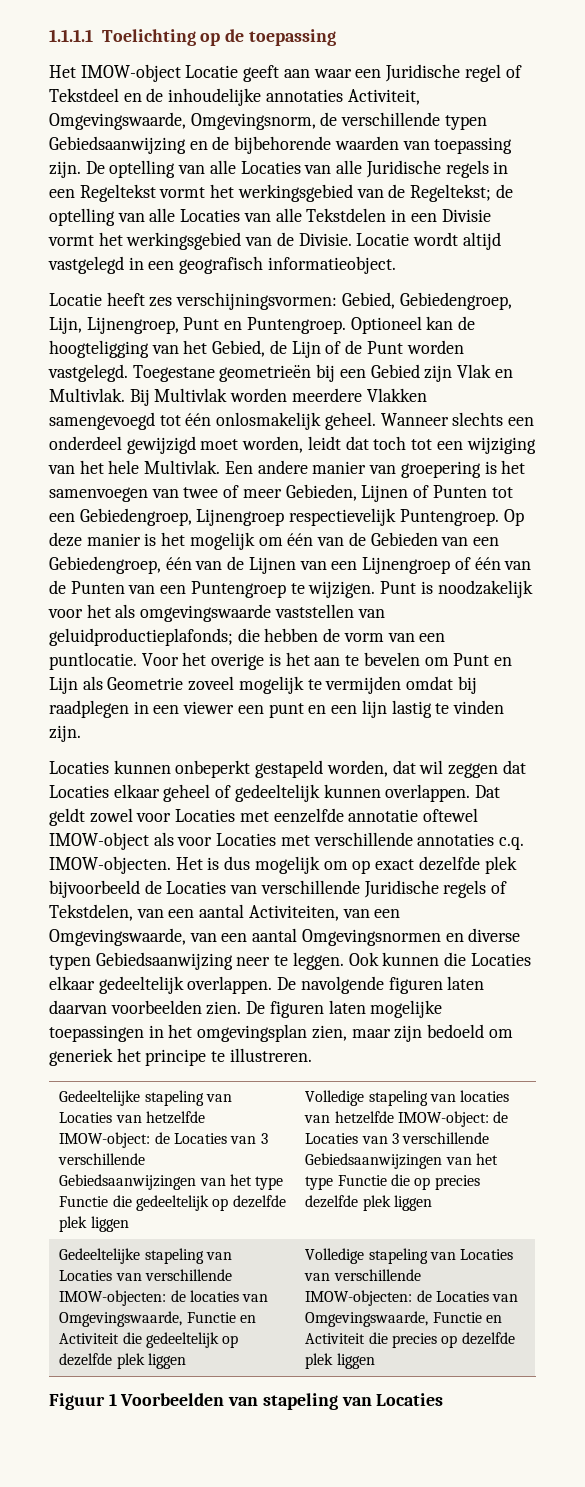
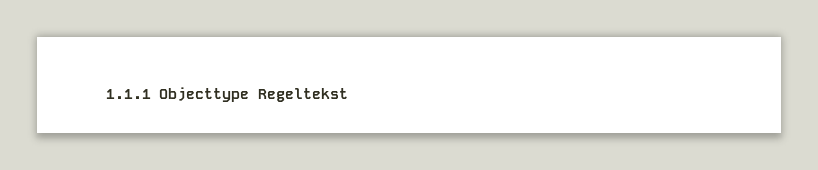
- 1.1.1.1 Toelichting op de toepassing
- Het IMOW-object Locatie geeft aan waar een Juridische regel of Tekstdeel en de inhoudelijke annotaties Activiteit, Omgevingswaarde, Omgevingsnorm, de verschillende typen Gebiedsaanwijzing en de bijbehorende waarden van toepassing zijn. De optelling van alle Locaties van alle Juridische regels in een Regeltekst vormt het werkingsgebied van de Regeltekst; de optelling van alle Locaties van alle Tekstdelen in een Divisie vormt het werkingsgebied van de Divisie. Locatie wordt altijd vastgelegd in een geografisch informatieobject.
- Locatie heeft zes verschijningsvormen: Gebied, Gebiedengroep, Lijn, Lijnengroep, Punt en Puntengroep. Optioneel kan de hoogteligging van het Gebied, de Lijn of de Punt worden vastgelegd. Toegestane geometrieën bij een Gebied zijn Vlak en Multivlak. Bij Multivlak worden meerdere Vlakken samengevoegd tot één onlosmakelijk geheel. Wanneer slechts een onderdeel gewijzigd moet worden, leidt dat toch tot een wijziging van het hele Multivlak. Een andere manier van groepering is het samenvoegen van twee of meer Gebieden, Lijnen of Punten tot een Gebiedengroep, Lijnengroep respectievelijk Puntengroep. Op deze manier is het mogelijk om één van de Gebieden van een Gebiedengroep, één van de Lijnen van een Lijnengroep of één van de Punten van een Puntengroep te wijzigen. Punt is noodzakelijk voor het als omgevingswaarde vaststellen van geluidproductieplafonds; die hebben de vorm van een puntlocatie. Voor het overige is het aan te bevelen om Punt en Lijn als Geometrie zoveel mogelijk te vermijden omdat bij raadplegen in een viewer een punt en een lijn lastig te vinden zijn.
- Locaties kunnen onbeperkt gestapeld worden, dat wil zeggen dat Locaties elkaar geheel of gedeeltelijk kunnen overlappen. Dat geldt zowel voor Locaties met eenzelfde annotatie oftewel IMOW-object als voor Locaties met verschillende annotaties c.q. IMOW-objecten. Het is dus mogelijk om op exact dezelfde plek bijvoorbeeld de Locaties van verschillende Juridische regels of Tekstdelen, van een aantal Activiteiten, van een Omgevingswaarde, van een aantal Omgevingsnormen en diverse typen Gebiedsaanwijzing neer te leggen. Ook kunnen die Locaties elkaar gedeeltelijk overlappen. De navolgende figuren laten daarvan voorbeelden zien. De figuren laten mogelijke toepassingen in het omgevingsplan zien, maar zijn bedoeld om generiek het principe te illustreren.
- Gedeeltelijke stapeling van Locaties van hetzelfde IMOW-object: de Locaties van 3 verschillende Gebiedsaanwijzingen van het type Functie die gedeeltelijk op dezelfde plek liggen | Volledige stapeling van locaties van hetzelfde IMOW-object: de Locaties van 3 verschillende Gebiedsaanwijzingen van het type Functie die op precies dezelfde plek liggen
- Gedeeltelijke stapeling van Locaties van verschillende IMOW-objecten: de locaties van Omgevingswaarde, Functie en Activiteit die gedeeltelijk op dezelfde plek liggen | Volledige stapeling van Locaties van verschillende IMOW-objecten: de Locaties van Omgevingswaarde, Functie en Activiteit die precies op dezelfde plek liggen
- Figuur 1 Voorbeelden van stapeling van Locaties
+ 1.1.1 Objecttype Regeltekst

